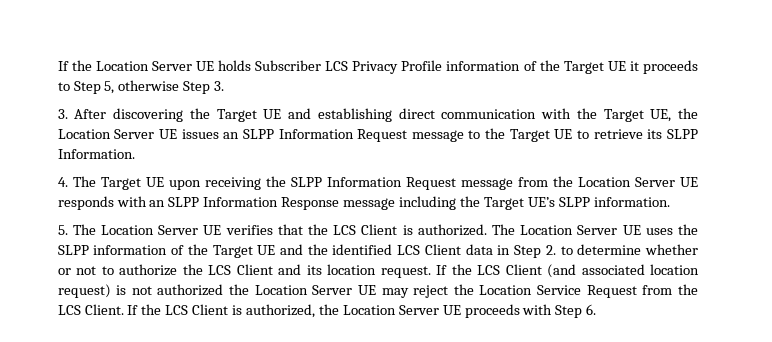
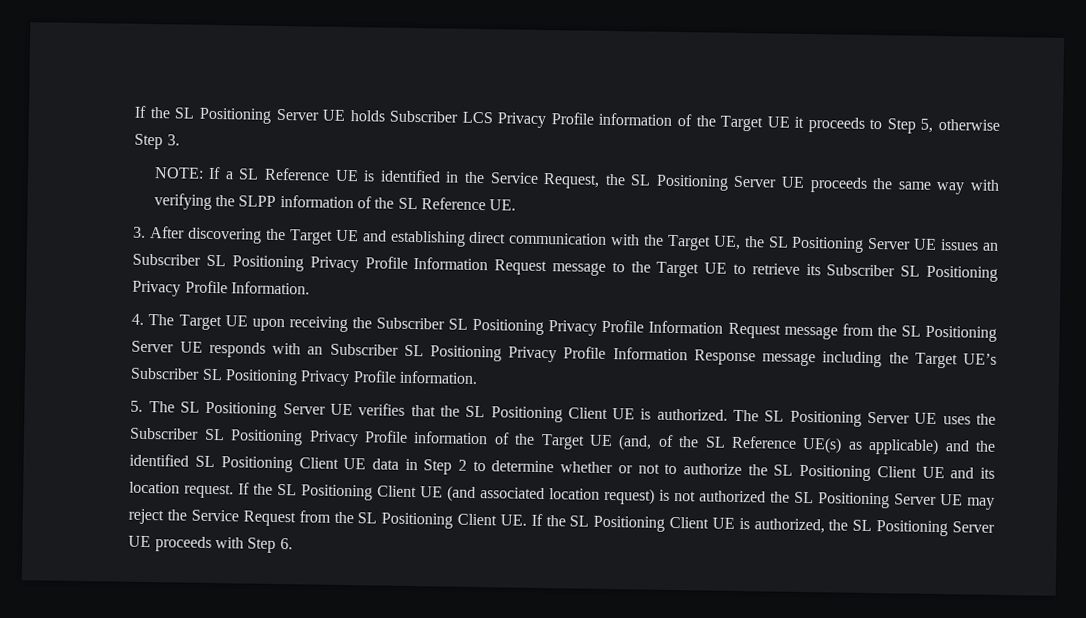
- If the Location Server UE holds Subscriber LCS Privacy Profile information of the Target UE it proceeds to Step 5, otherwise Step 3.
+ If the SL Positioning Server UE holds Subscriber LCS Privacy Profile information of the Target UE it proceeds to Step 5, otherwise Step 3.
+ NOTE: If a SL Reference UE is identified in the Service Request, the SL Positioning Server UE proceeds the same way with verifying the SLPP information of the SL Reference UE.
- 3. After discovering the Target UE and establishing direct communication with the Target UE, the Location Server UE issues an SLPP Information Request message to the Target UE to retrieve its SLPP Information.
+ 3. After discovering the Target UE and establishing direct communication with the Target UE, the SL Positioning Server UE issues an Subscriber SL Positioning Privacy Profile Information Request message to the Target UE to retrieve its Subscriber SL Positioning Privacy Profile Information.
- 4. The Target UE upon receiving the SLPP Information Request message from the Location Server UE responds with an SLPP Information Response message including the Target UE’s SLPP information.
+ 4. The Target UE upon receiving the Subscriber SL Positioning Privacy Profile Information Request message from the SL Positioning Server UE responds with an Subscriber SL Positioning Privacy Profile Information Response message including the Target UE’s Subscriber SL Positioning Privacy Profile information.
- 5. The Location Server UE verifies that the LCS Client is authorized.
+ 5. The SL Positioning Server UE verifies that the SL Positioning Client UE is authorized.
- The Location Server UE uses the SLPP information of the Target UE and the identified LCS Client data in Step 2. to determine whether or not to authorize the LCS Client and its location request.
+ The SL Positioning Server UE uses the Subscriber SL Positioning Privacy Profile information of the Target UE (and, of the SL Reference UE(s) as applicable) and the identified SL Positioning Client UE data in Step 2 to determine whether or not to authorize the SL Positioning Client UE and its location request.
- If the LCS Client (and associated location request) is not authorized the Location Server UE may reject the Location Service Request from the LCS Client. If the LCS Client is authorized, the Location Server UE proceeds with Step 6.
+ If the SL Positioning Client UE (and associated location request) is not authorized the SL Positioning Server UE may reject the Service Request from the SL Positioning Client UE. If the SL Positioning Client UE is authorized, the SL Positioning Server UE proceeds with Step 6.

